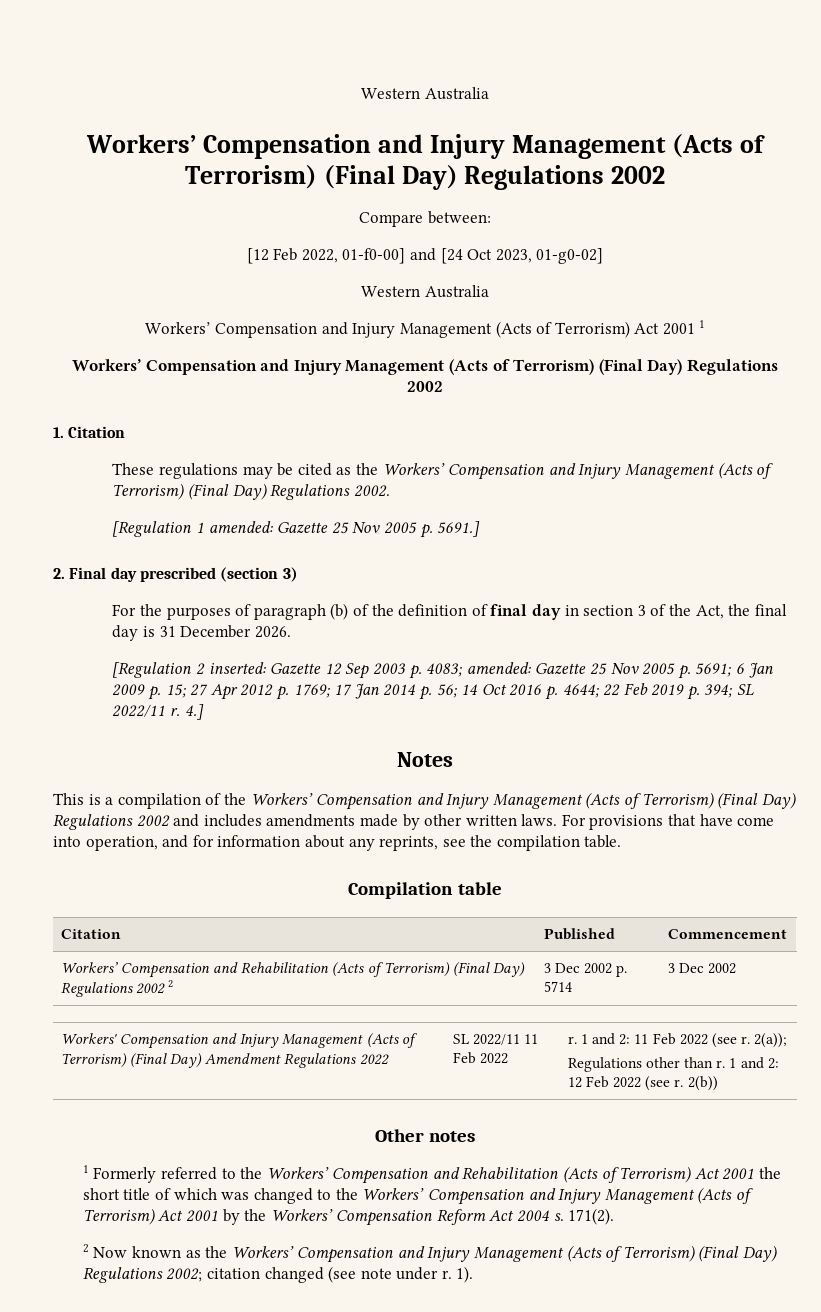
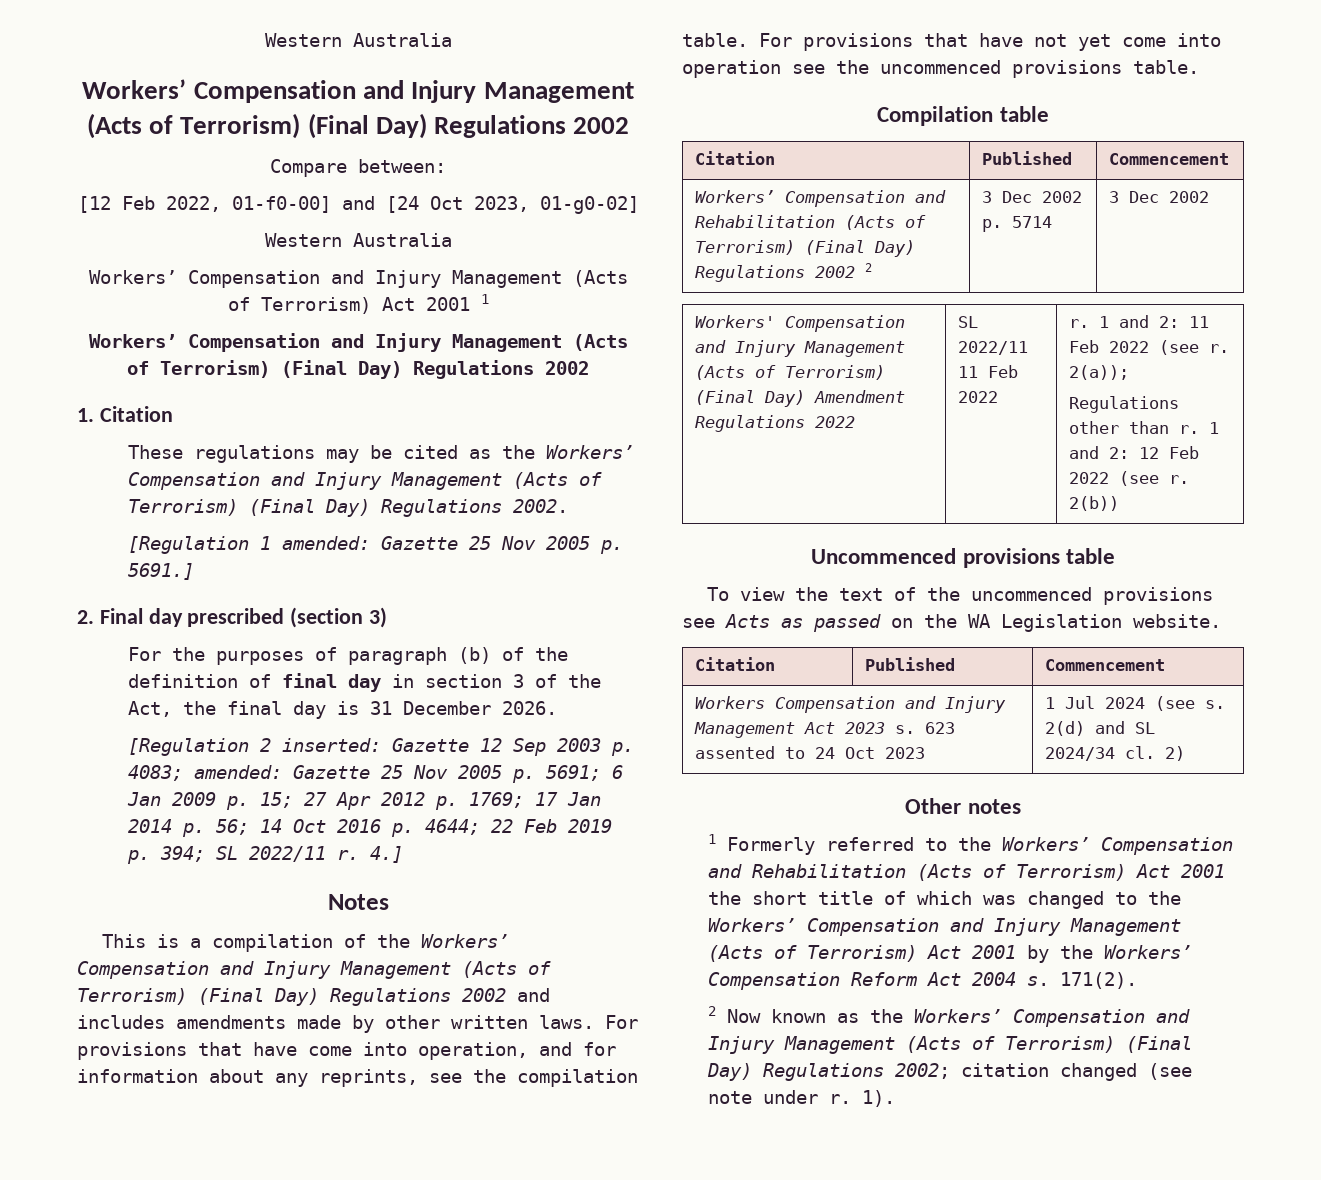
+ For provisions that have not yet come into operation see the uncommenced provisions table.
+ Uncommenced provisions table
+ To view the text of the uncommenced provisions see Acts as passed on the WA Legislation website.
+ Citation | Published | Commencement
+ Workers Compensation and Injury Management Act 2023 s. 623 assented to 24 Oct 2023 | 1 Jul 2024 (see s. 2(d) and SL 2024/34 cl. 2)

